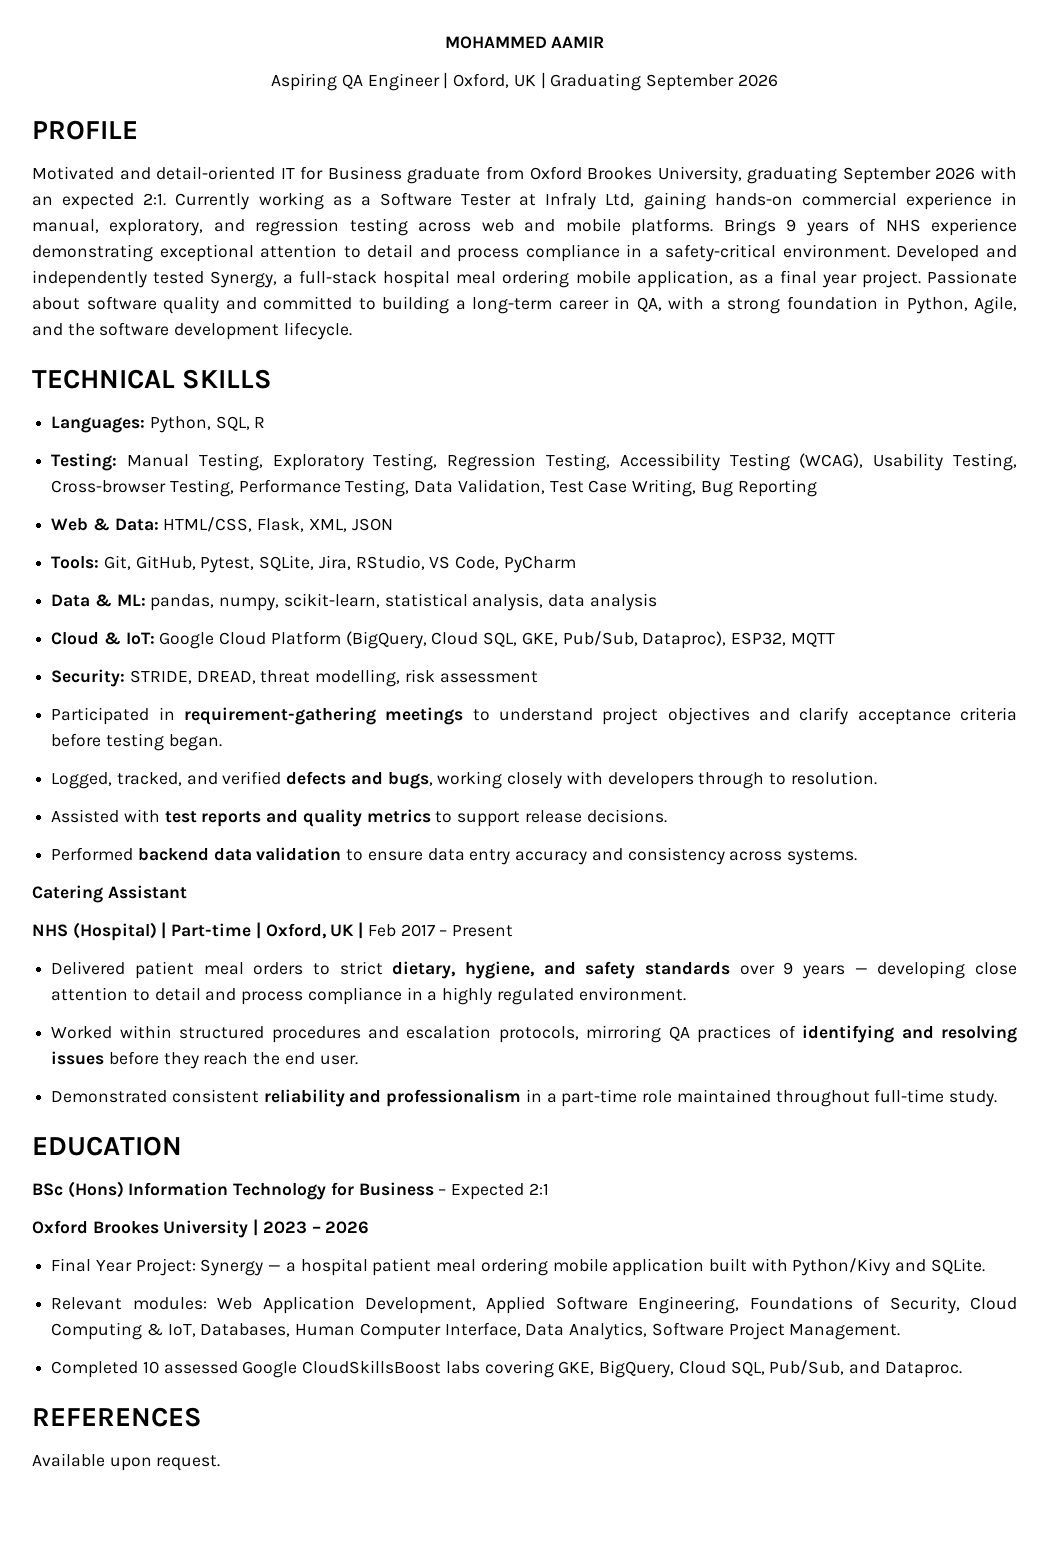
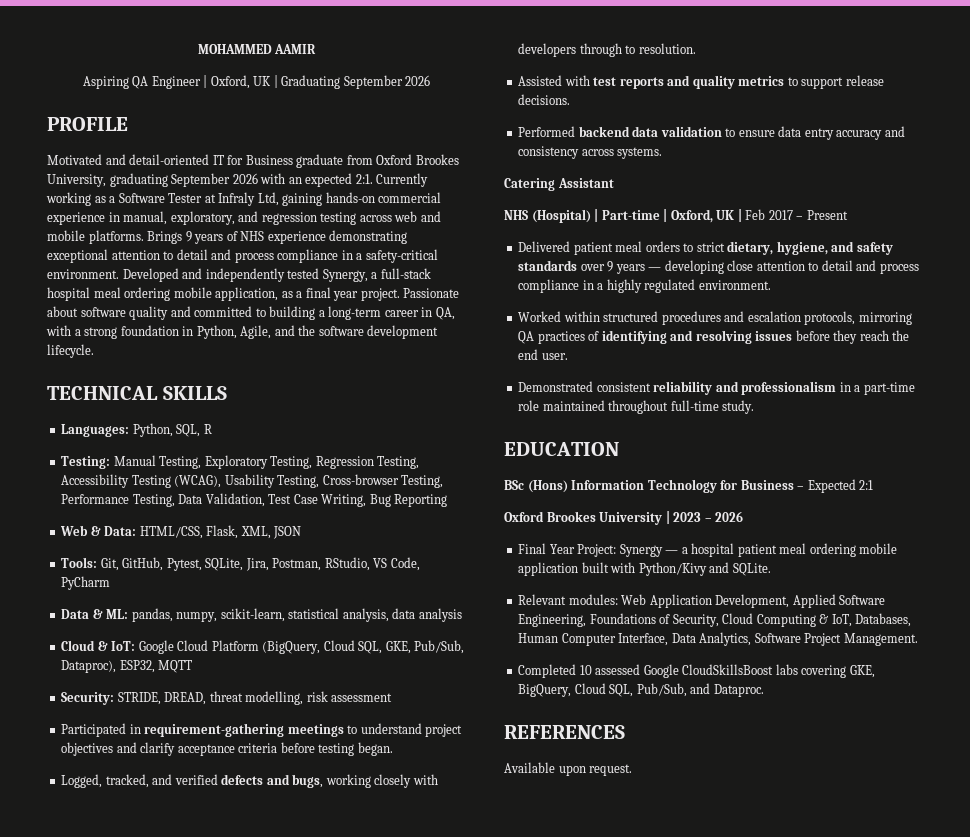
- Tools: Git, GitHub, Pytest, SQLite, Jira, RStudio, VS Code, PyCharm
+ Tools: Git, GitHub, Pytest, SQLite, Jira, Postman, RStudio, VS Code, PyCharm

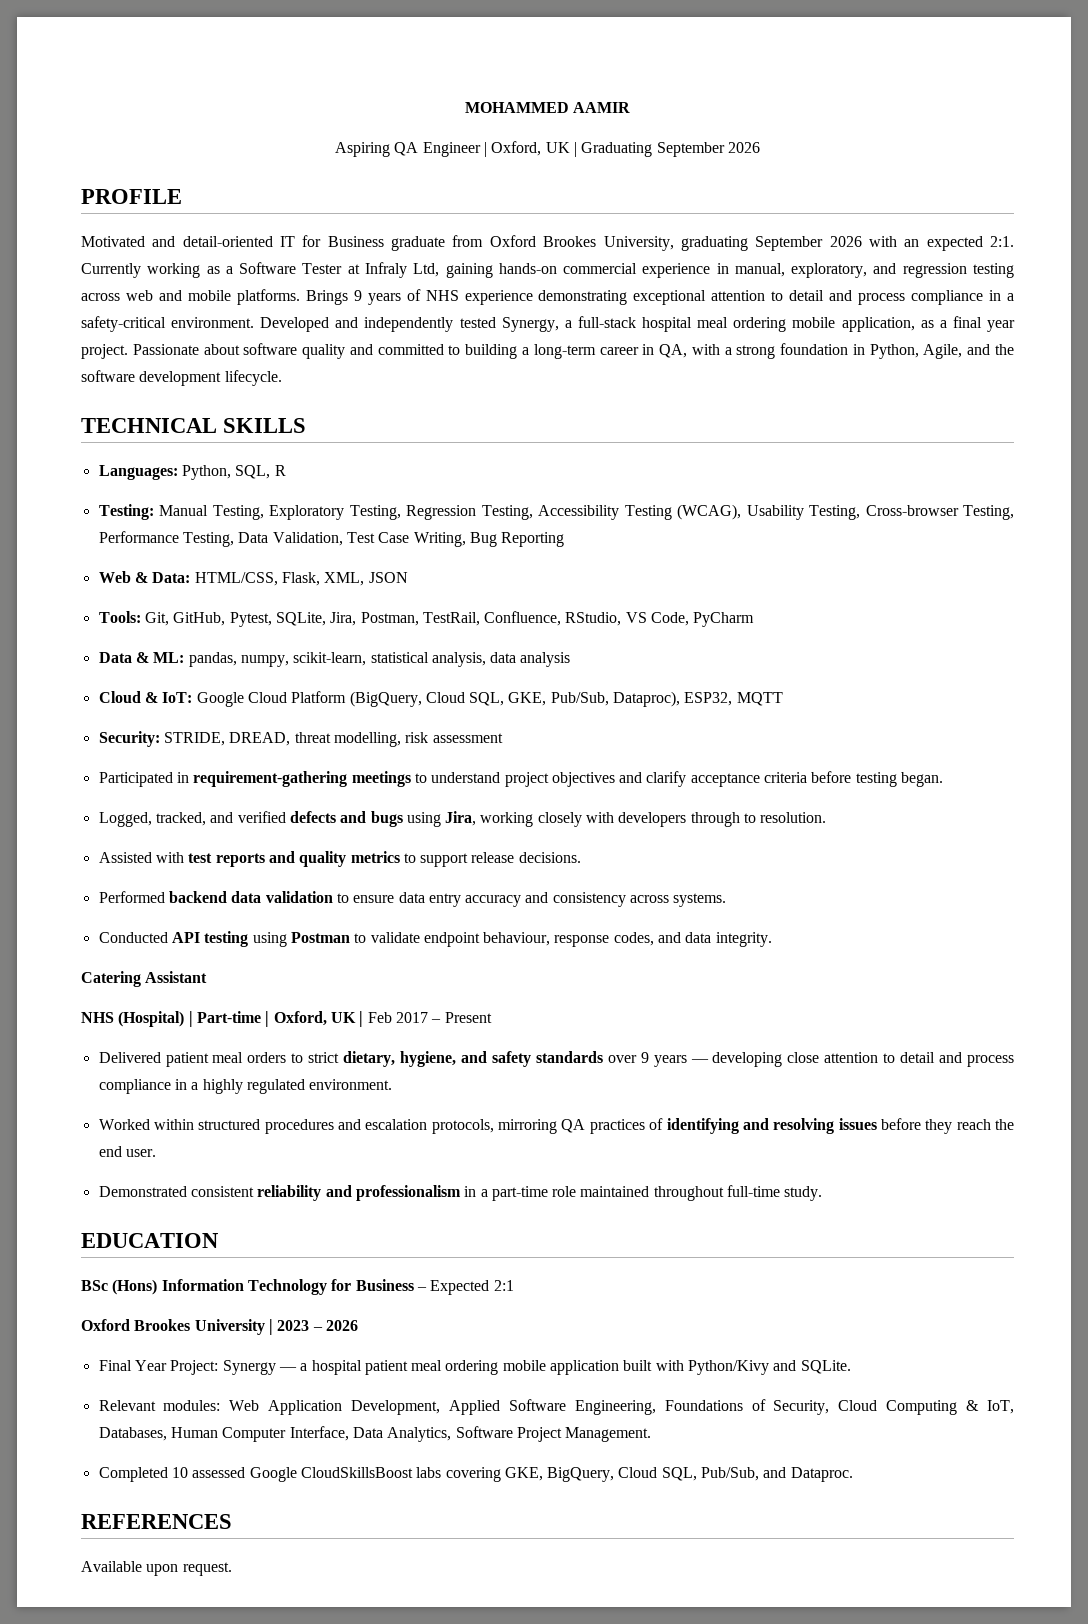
- Tools: Git, GitHub, Pytest, SQLite, Jira, Postman, RStudio, VS Code, PyCharm
+ Tools: Git, GitHub, Pytest, SQLite, Jira, Postman, TestRail, Confluence, RStudio, VS Code, PyCharm
- Logged, tracked, and verified defects and bugs, working closely with developers through to resolution.
+ Logged, tracked, and verified defects and bugs using Jira, working closely with developers through to resolution.
+ Conducted API testing using Postman to validate endpoint behaviour, response codes, and data integrity.

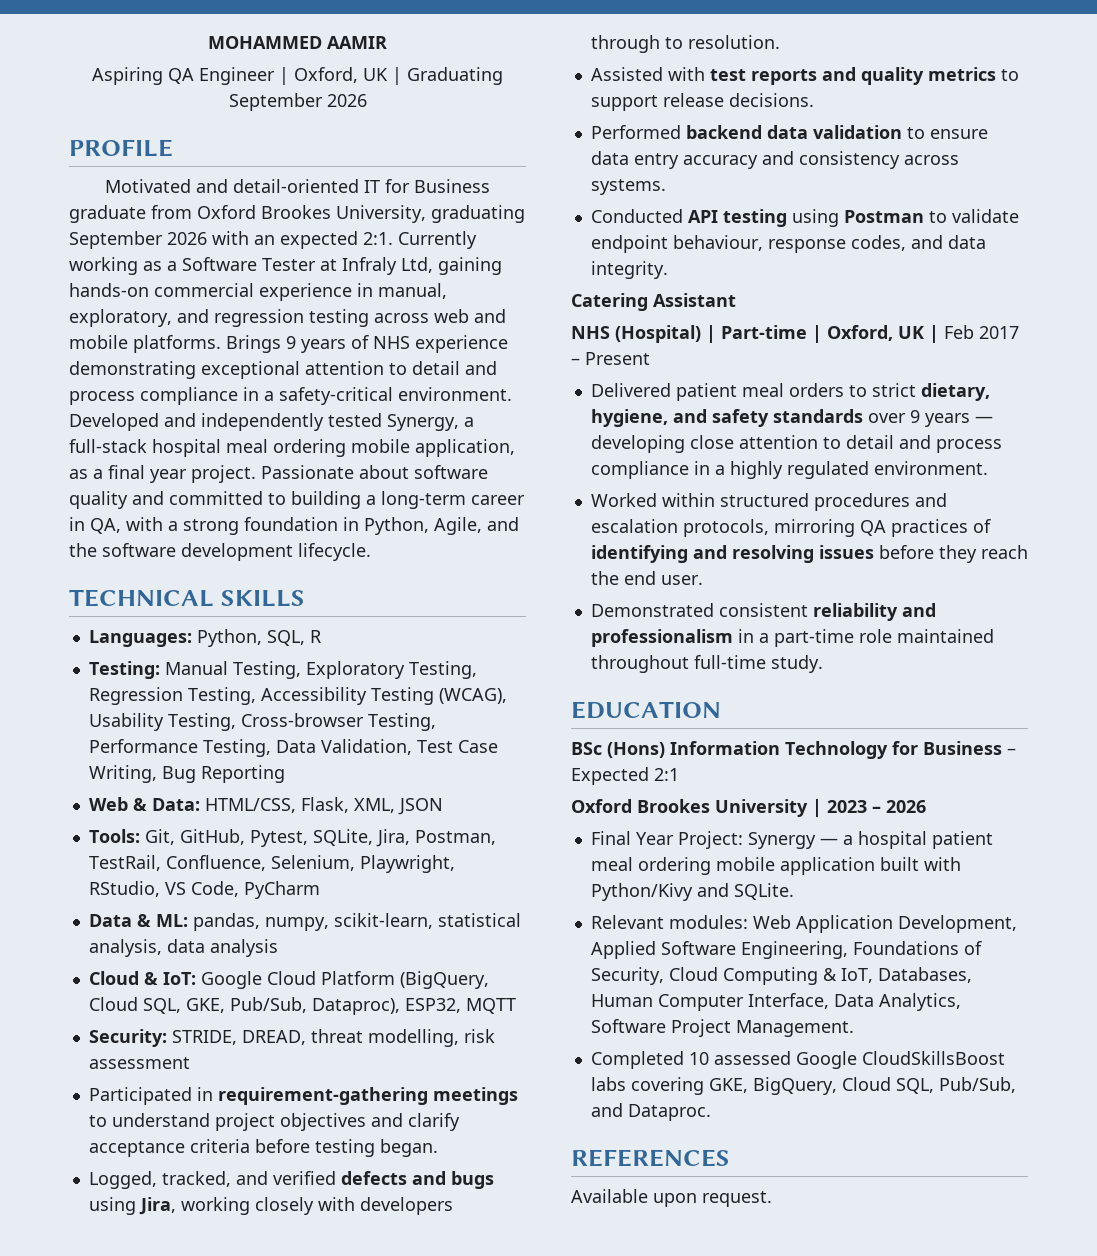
- Tools: Git, GitHub, Pytest, SQLite, Jira, Postman, TestRail, Confluence, RStudio, VS Code, PyCharm
+ Tools: Git, GitHub, Pytest, SQLite, Jira, Postman, TestRail, Confluence, Selenium, Playwright, RStudio, VS Code, PyCharm

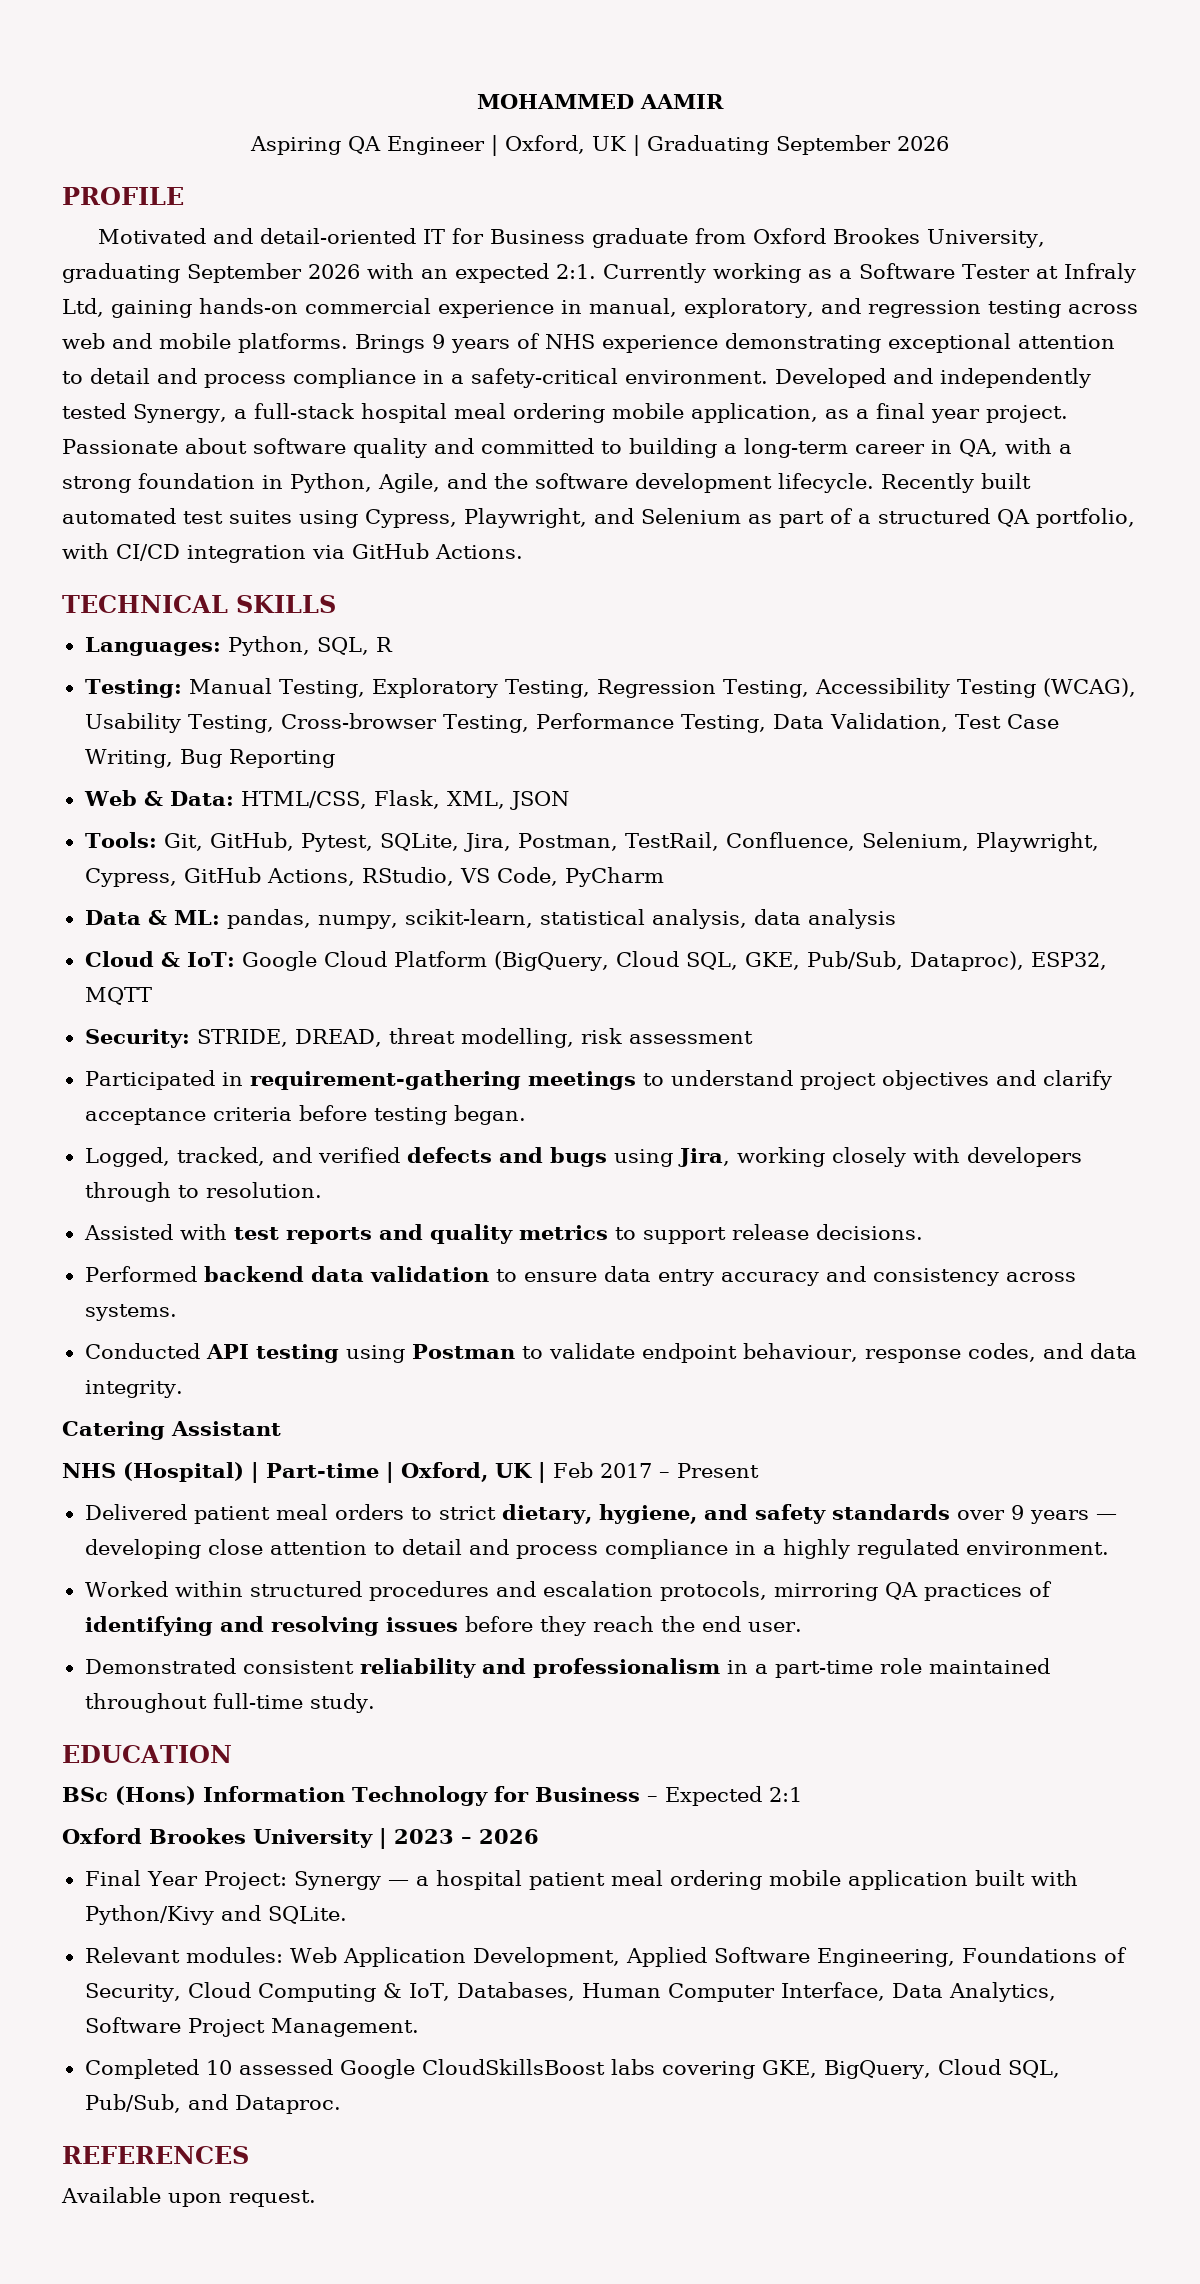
+ Recently built automated test suites using Cypress, Playwright, and Selenium as part of a structured QA portfolio, with CI/CD integration via GitHub Actions.
- Tools: Git, GitHub, Pytest, SQLite, Jira, Postman, TestRail, Confluence, Selenium, Playwright, RStudio, VS Code, PyCharm
+ Tools: Git, GitHub, Pytest, SQLite, Jira, Postman, TestRail, Confluence, Selenium, Playwright, Cypress, GitHub Actions, RStudio, VS Code, PyCharm

